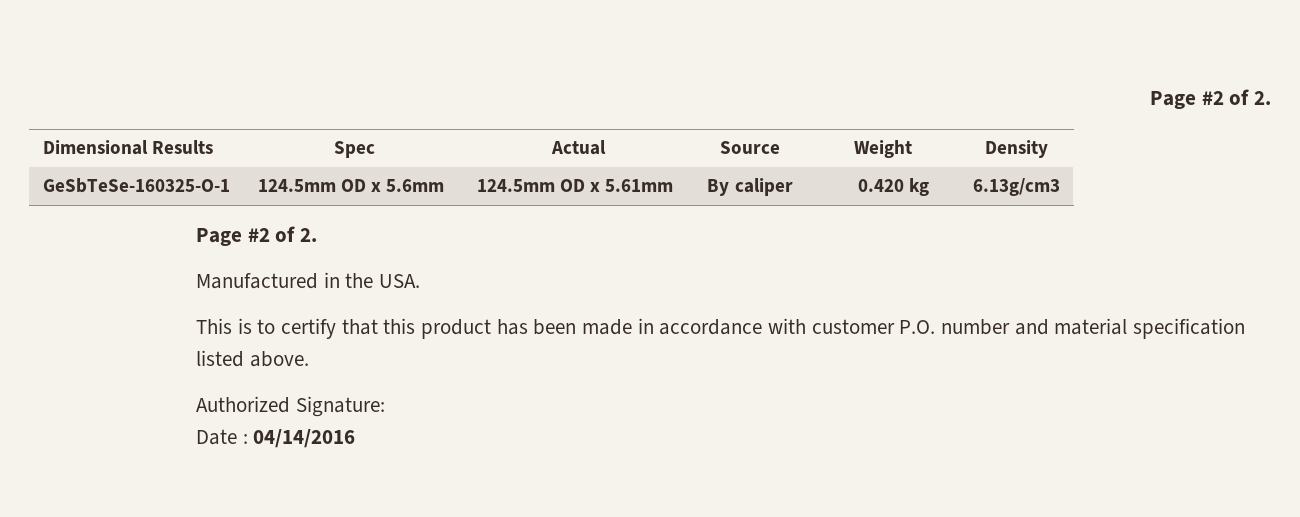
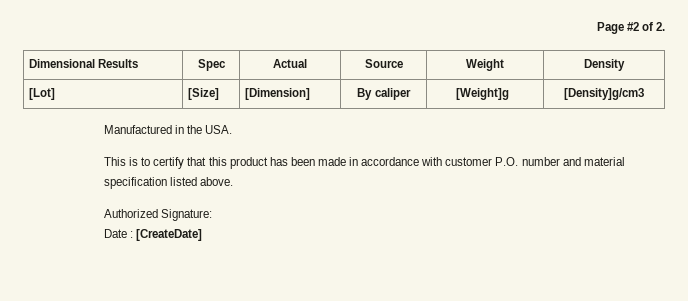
- GeSbTeSe-160325-O-1 | 124.5mm OD x 5.6mm | 124.5mm OD x 5.61mm | By caliper | 0.420 kg | 6.13g/cm3
- Page #2 of 2.
+ [Lot] | [Size] | [Dimension] | By caliper | [Weight]g | [Density]g/cm3
- Date : 04/14/2016
+ Date : [CreateDate]

